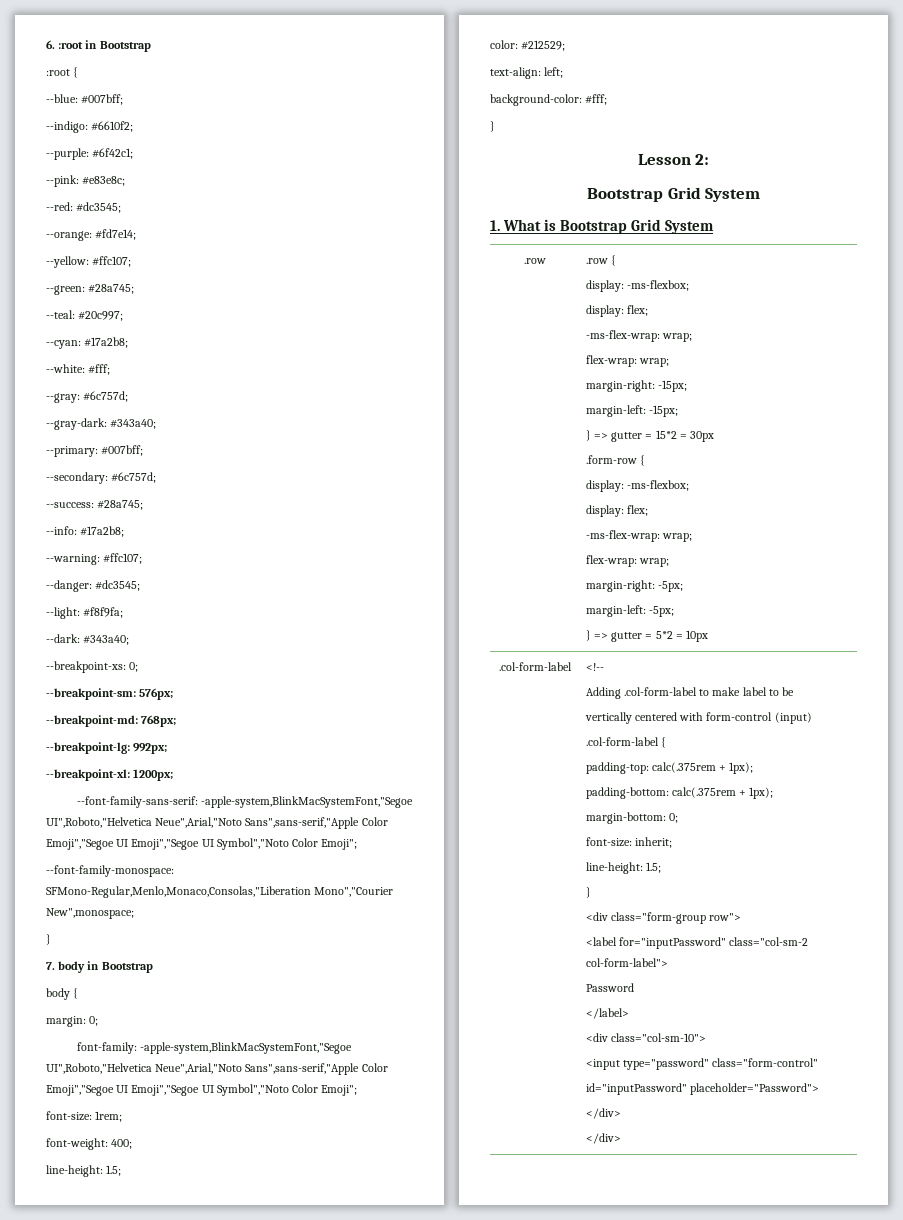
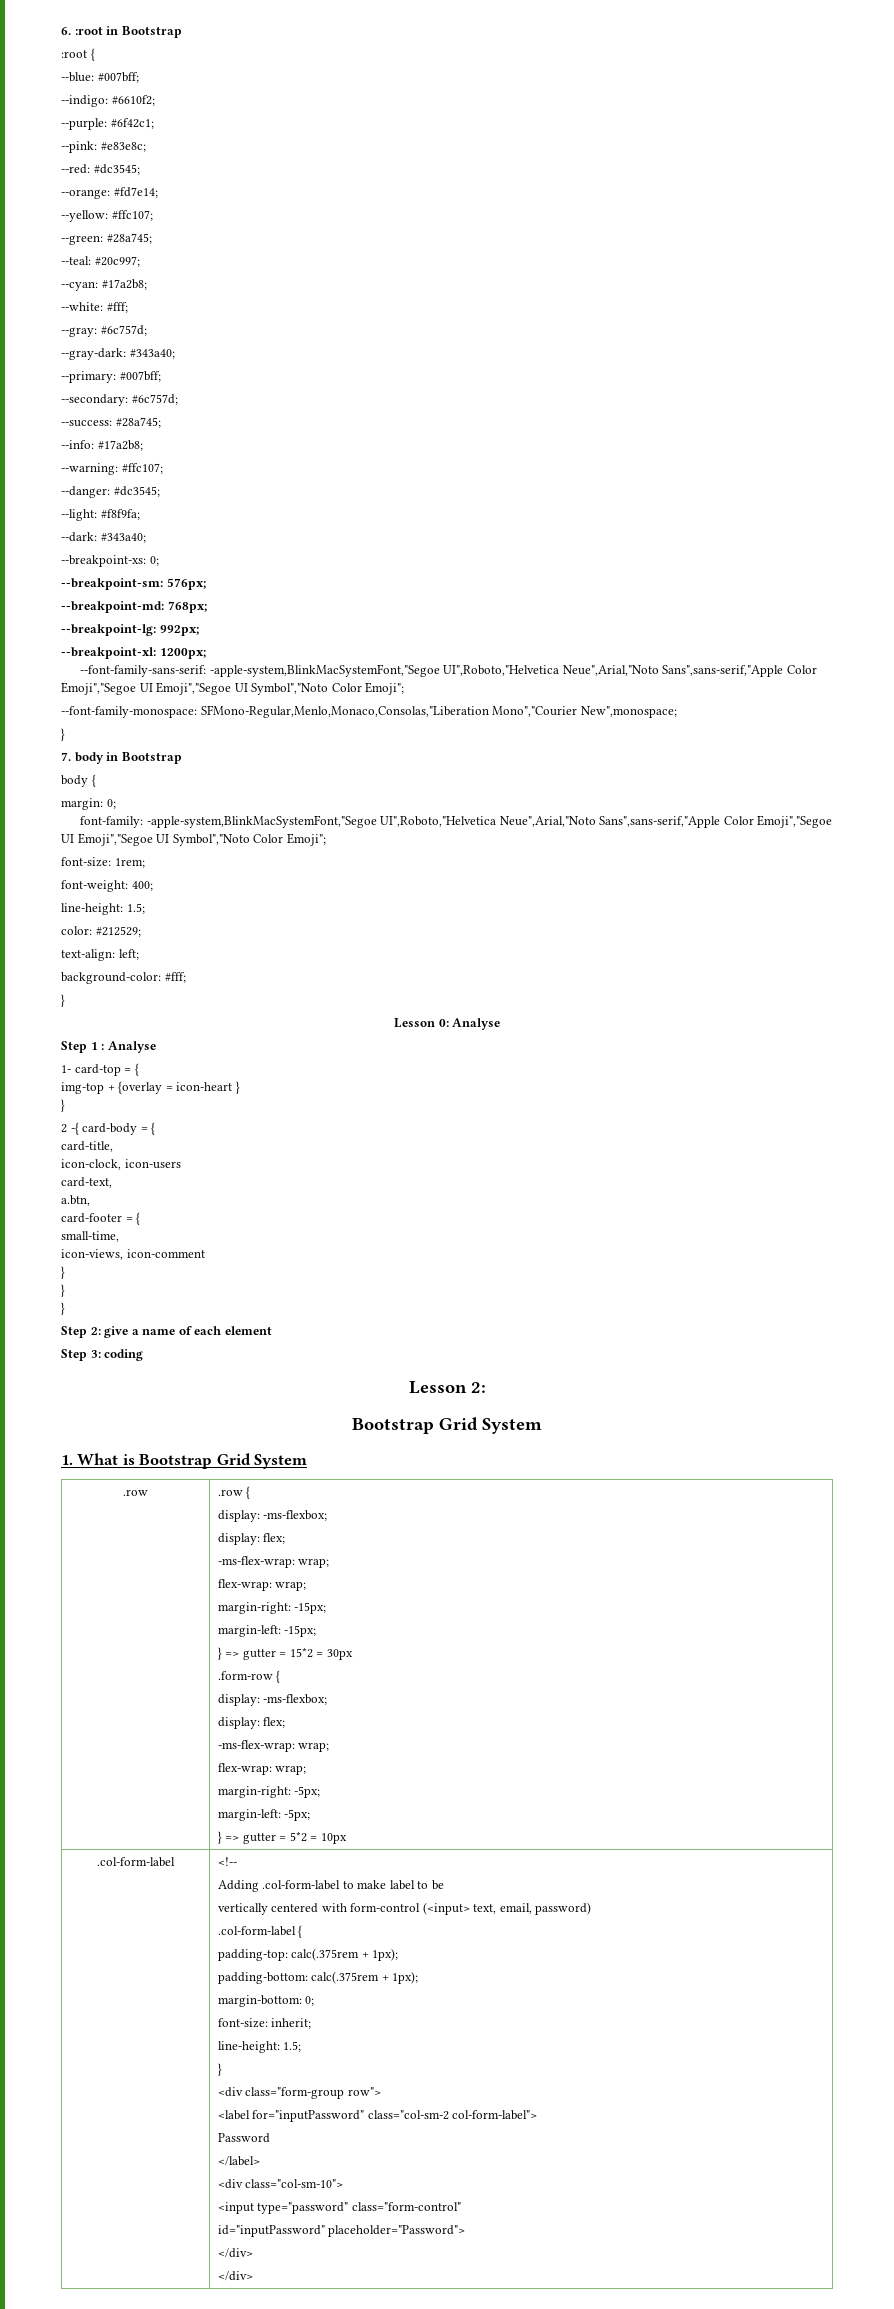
+ Lesson 0: Analyse
+ Step 1 : Analyse
+ 1- card-top = {
+ img-top + {overlay = icon-heart }
+ }
+ 2 -{ card-body = {
+ card-title,
+ icon-clock, icon-users
+ card-text,
+ a.btn,
+ card-footer = {
+ small-time,
+ icon-views, icon-comment
+ }
+ }
+ }
+ Step 2: give a name of each element
+ Step 3: coding
- vertically centered with form-control (input)
+ vertically centered with form-control (<input> text, email, password)

